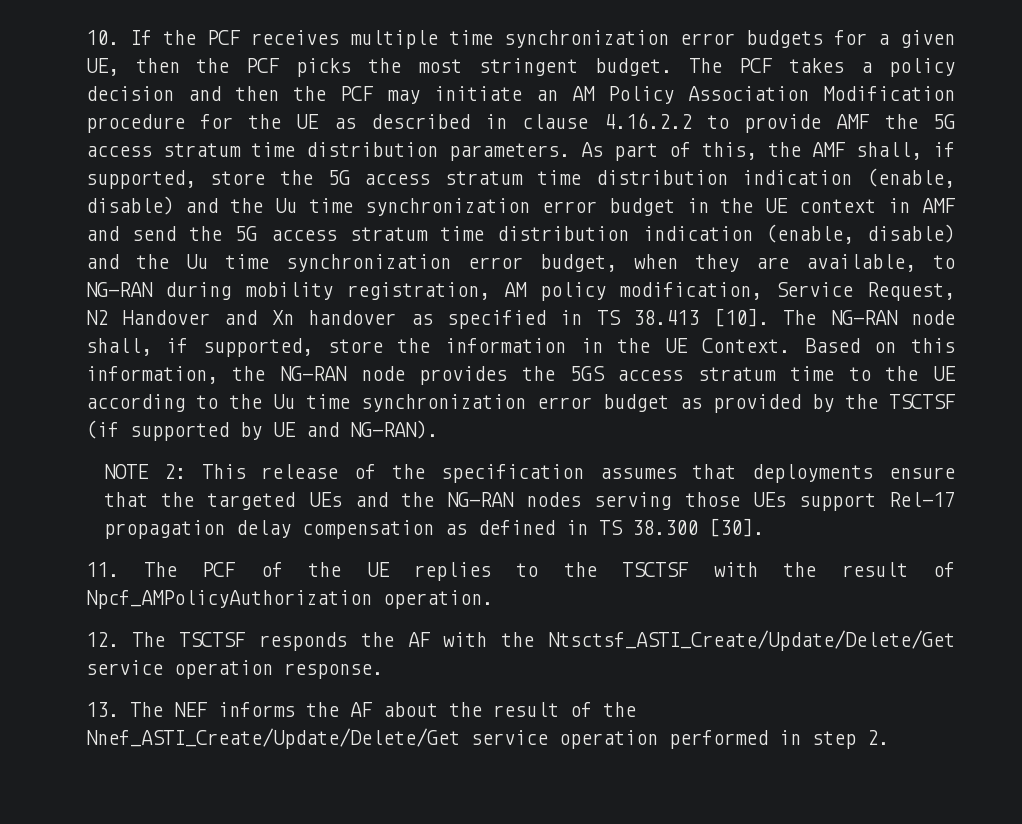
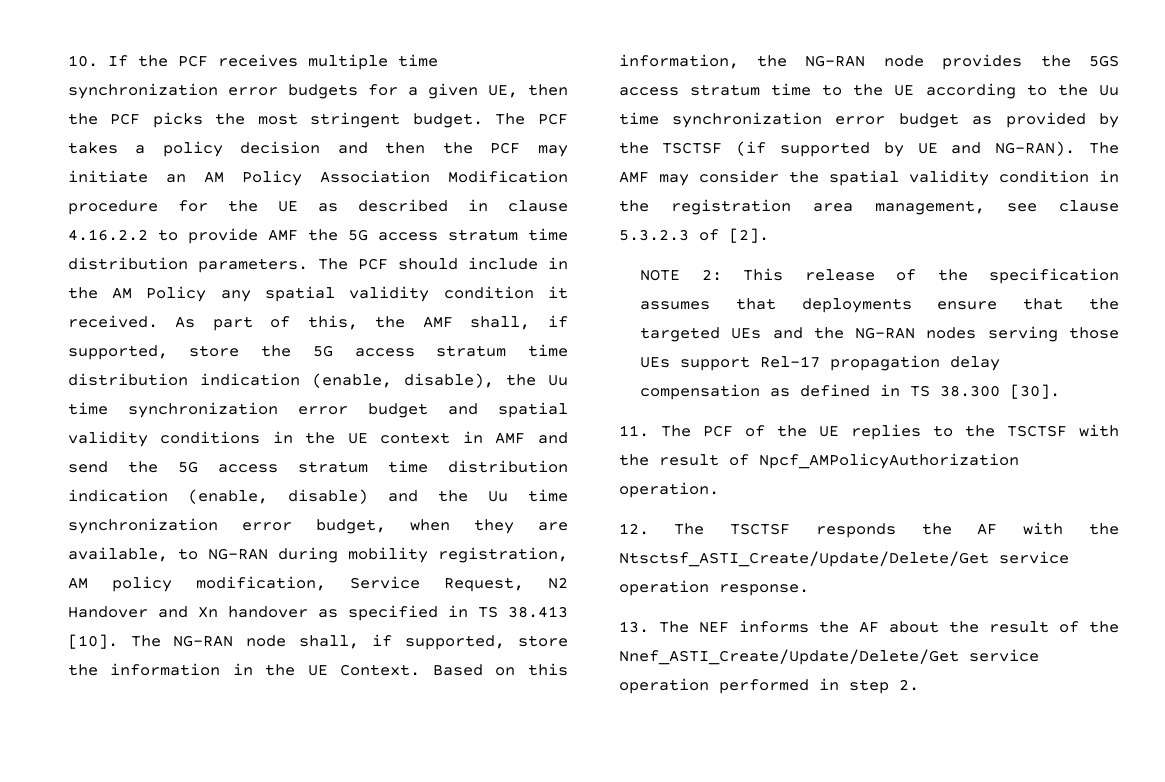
+ The PCF should include in the AM Policy any spatial validity condition it received.
- As part of this, the AMF shall, if supported, store the 5G access stratum time distribution indication (enable, disable) and the Uu time synchronization error budget in the UE context in AMF and send the 5G access stratum time distribution indication (enable, disable) and the Uu time synchronization error budget, when they are available, to NG-RAN during mobility registration, AM policy modification, Service Request, N2 Handover and Xn handover as specified in TS 38.413 [10].
+ As part of this, the AMF shall, if supported, store the 5G access stratum time distribution indication (enable, disable), the Uu time synchronization error budget and spatial validity conditions in the UE context in AMF and send the 5G access stratum time distribution indication (enable, disable) and the Uu time synchronization error budget, when they are available, to NG-RAN during mobility registration, AM policy modification, Service Request, N2 Handover and Xn handover as specified in TS 38.413 [10].
+ The AMF may consider the spatial validity condition in the registration area management, see clause 5.3.2.3 of [2].

